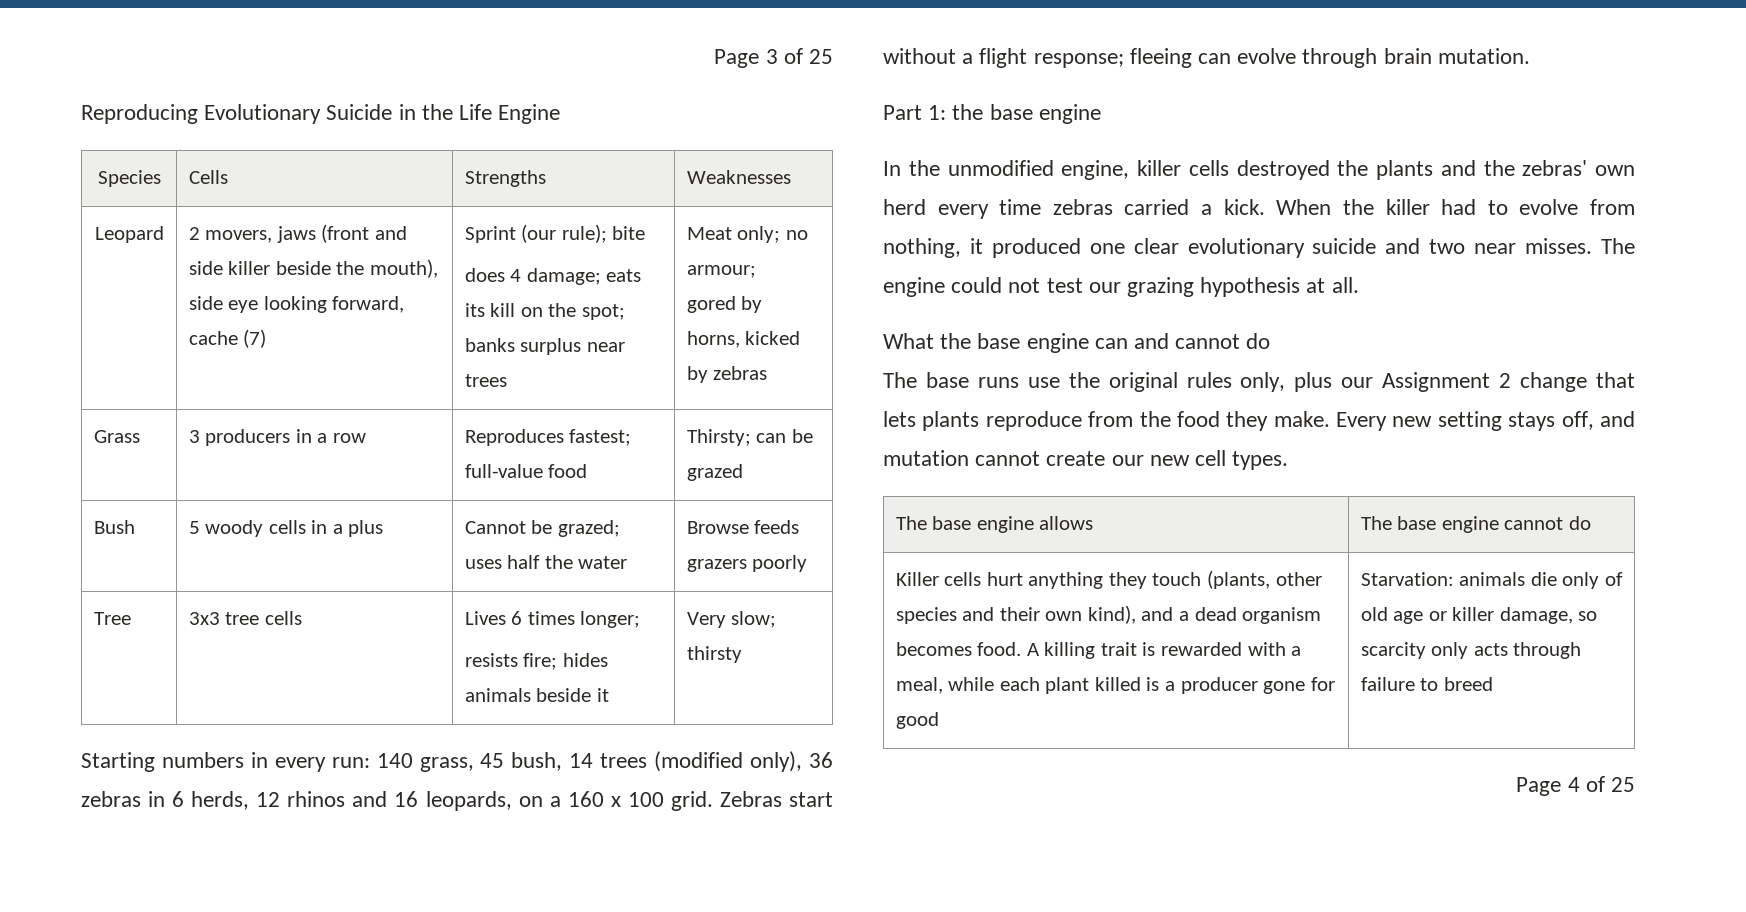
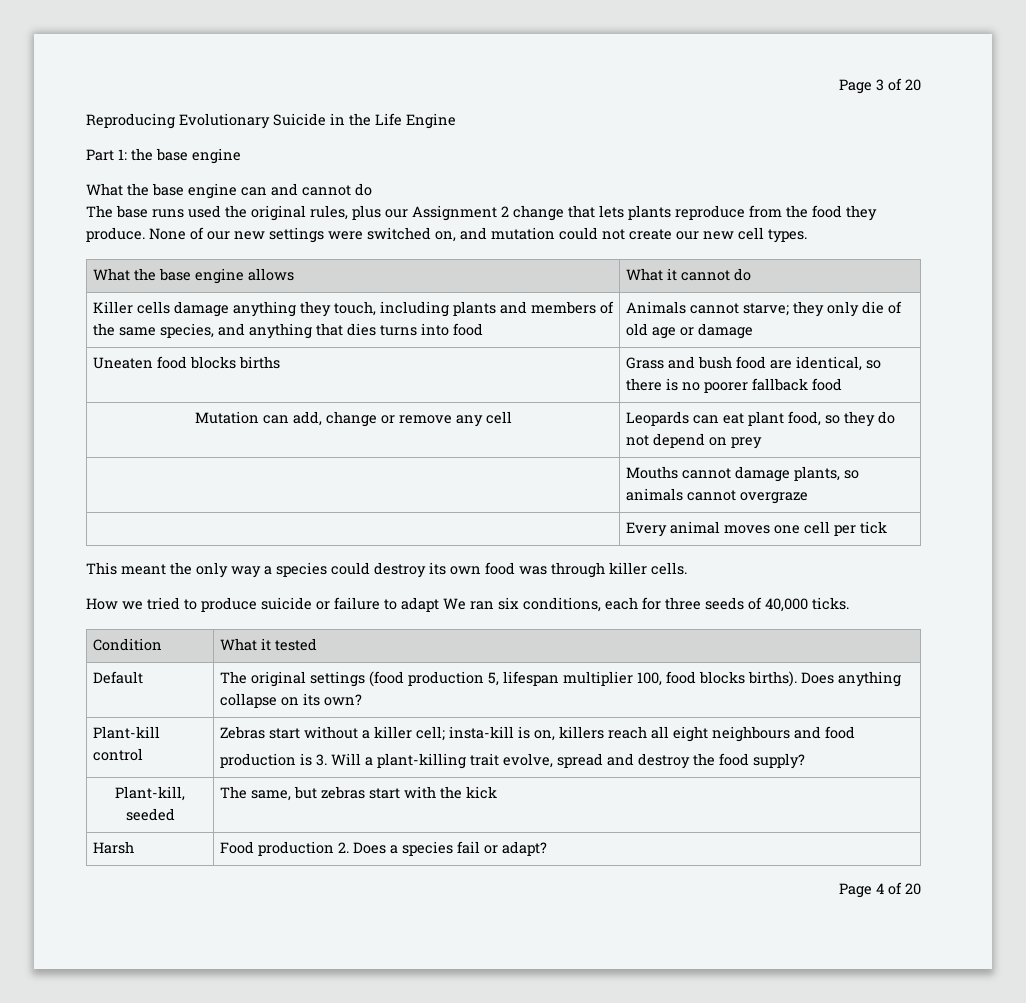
- Page 3 of 25
+ Page 3 of 20
- Species | Cells | Strengths | Weaknesses
- Leopard | 2 movers, jaws (front and side killer beside the mouth), side eye looking forward, cache (7) | Sprint (our rule); bite
- does 4 damage; eats its kill on the spot; banks surplus near trees | Meat only; no armour;
- gored by horns, kicked by zebras
- Grass | 3 producers in a row | Reproduces fastest; full-value food | Thirsty; can be grazed
- Bush | 5 woody cells in a plus | Cannot be grazed; uses half the water | Browse feeds grazers poorly
- Tree | 3x3 tree cells | Lives 6 times longer;
- resists fire; hides animals beside it | Very slow; thirsty
- Starting numbers in every run: 140 grass, 45 bush, 14 trees (modified only), 36 zebras in 6 herds, 12 rhinos and 16 leopards, on a 160 x 100 grid. Zebras start without a flight response; fleeing can evolve through brain mutation.
- In the unmodified engine, killer cells destroyed the plants and the zebras' own herd every time zebras carried a kick. When the killer had to evolve from nothing, it produced one clear evolutionary suicide and two near misses. The engine could not test our grazing hypothesis at all.
- The base runs use the original rules only, plus our Assignment 2 change that lets plants reproduce from the food they make. Every new setting stays off, and mutation cannot create our new cell types.
+ The base runs used the original rules, plus our Assignment 2 change that lets plants reproduce from the food they produce. None of our new settings were switched on, and mutation could not create our new cell types.
- The base engine allows | The base engine cannot do
+ What the base engine allows | What it cannot do
- Killer cells hurt anything they touch (plants, other species and their own kind), and a dead organism becomes food. A killing trait is rewarded with a meal, while each plant killed is a producer gone for good | Starvation: animals die only of old age or killer damage, so scarcity only acts through failure to breed
+ Killer cells damage anything they touch, including plants and members of the same species, and anything that dies turns into food | Animals cannot starve; they only die of old age or damage
+ Uneaten food blocks births | Grass and bush food are identical, so there is no poorer fallback food
+ Mutation can add, change or remove any cell | Leopards can eat plant food, so they do not depend on prey
+ | Mouths cannot damage plants, so animals cannot overgraze
+ | Every animal moves one cell per tick
+ This meant the only way a species could destroy its own food was through killer cells.
+ How we tried to produce suicide or failure to adapt We ran six conditions, each for three seeds of 40,000 ticks.
+ Condition | What it tested
+ Default | The original settings (food production 5, lifespan multiplier 100, food blocks births). Does anything collapse on its own?
+ Plant-kill control | Zebras start without a killer cell; insta-kill is on, killers reach all eight neighbours and food
+ production is 3. Will a plant-killing trait evolve, spread and destroy the food supply?
+ Plant-kill, seeded | The same, but zebras start with the kick
+ Harsh | Food production 2. Does a species fail or adapt?
- Page 4 of 25
+ Page 4 of 20

